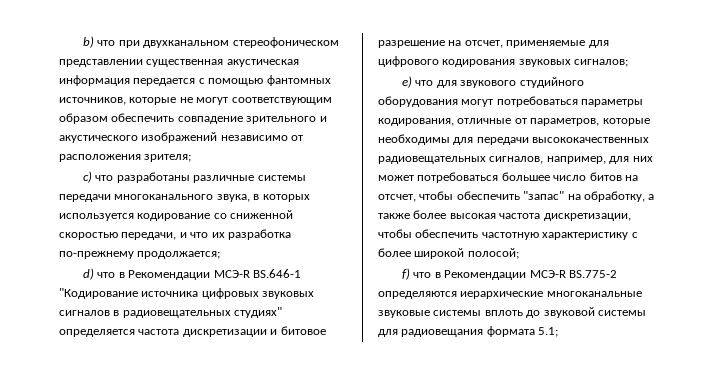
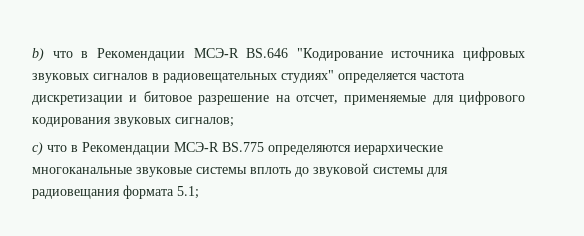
- b) что при двухканальном стереофоническом представлении существенная акустическая информация передается с помощью фантомных источников, которые не могут соответствующим образом обеспечить совпадение зрительного и акустического изображений независимо от расположения зрителя;
- c) что разработаны различные системы передачи многоканального звука, в которых используется кодирование со сниженной скоростью передачи, и что их разработка по-прежнему продолжается;
- d) что в Рекомендации МСЭ-R BS.646-1 "Кодирование источника цифровых звуковых сигналов в радиовещательных студиях" определяется частота дискретизации и битовое разрешение на отсчет, применяемые для цифрового кодирования звуковых сигналов;
+ b) что в Рекомендации МСЭ-R BS.646 "Кодирование источника цифровых звуковых сигналов в радиовещательных студиях" определяется частота дискретизации и битовое разрешение на отсчет, применяемые для цифрового кодирования звуковых сигналов;
- e) что для звукового студийного оборудования могут потребоваться параметры кодирования, отличные от параметров, которые необходимы для передачи высококачественных радиовещательных сигналов, например, для них может потребоваться большее число битов на отсчет, чтобы обеспечить "запас" на обработку, а также более высокая частота дискретизации, чтобы обеспечить частотную характеристику с более широкой полосой;
- f) что в Рекомендации МСЭ-R BS.775-2 определяются иерархические многоканальные звуковые системы вплоть до звуковой системы для радиовещания формата 5.1;
+ c) что в Рекомендации МСЭ-R BS.775 определяются иерархические многоканальные звуковые системы вплоть до звуковой системы для радиовещания формата 5.1;

